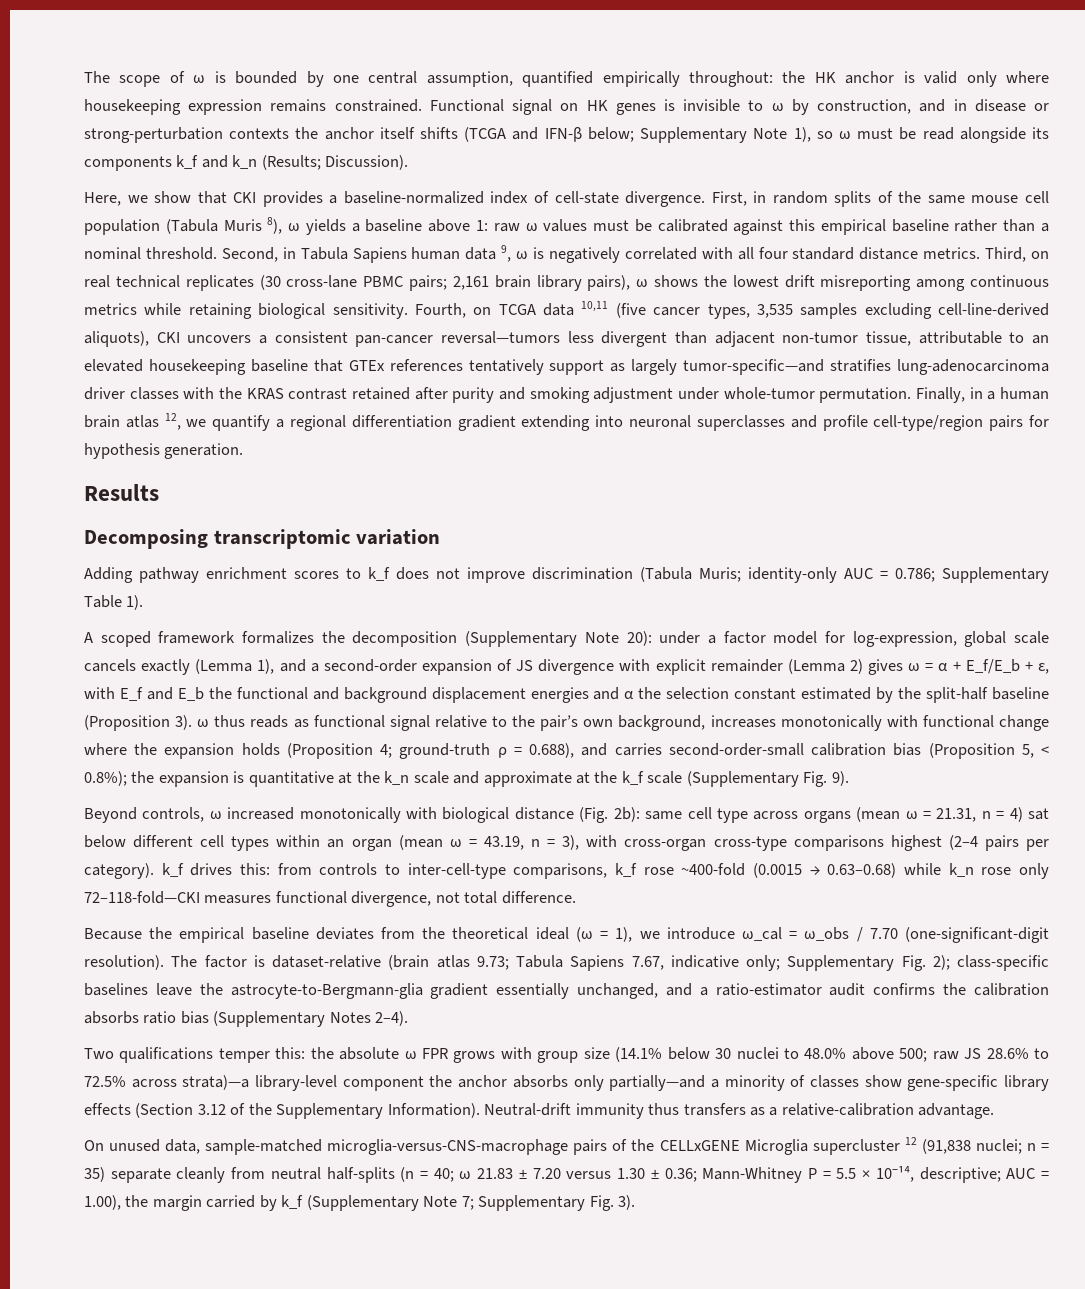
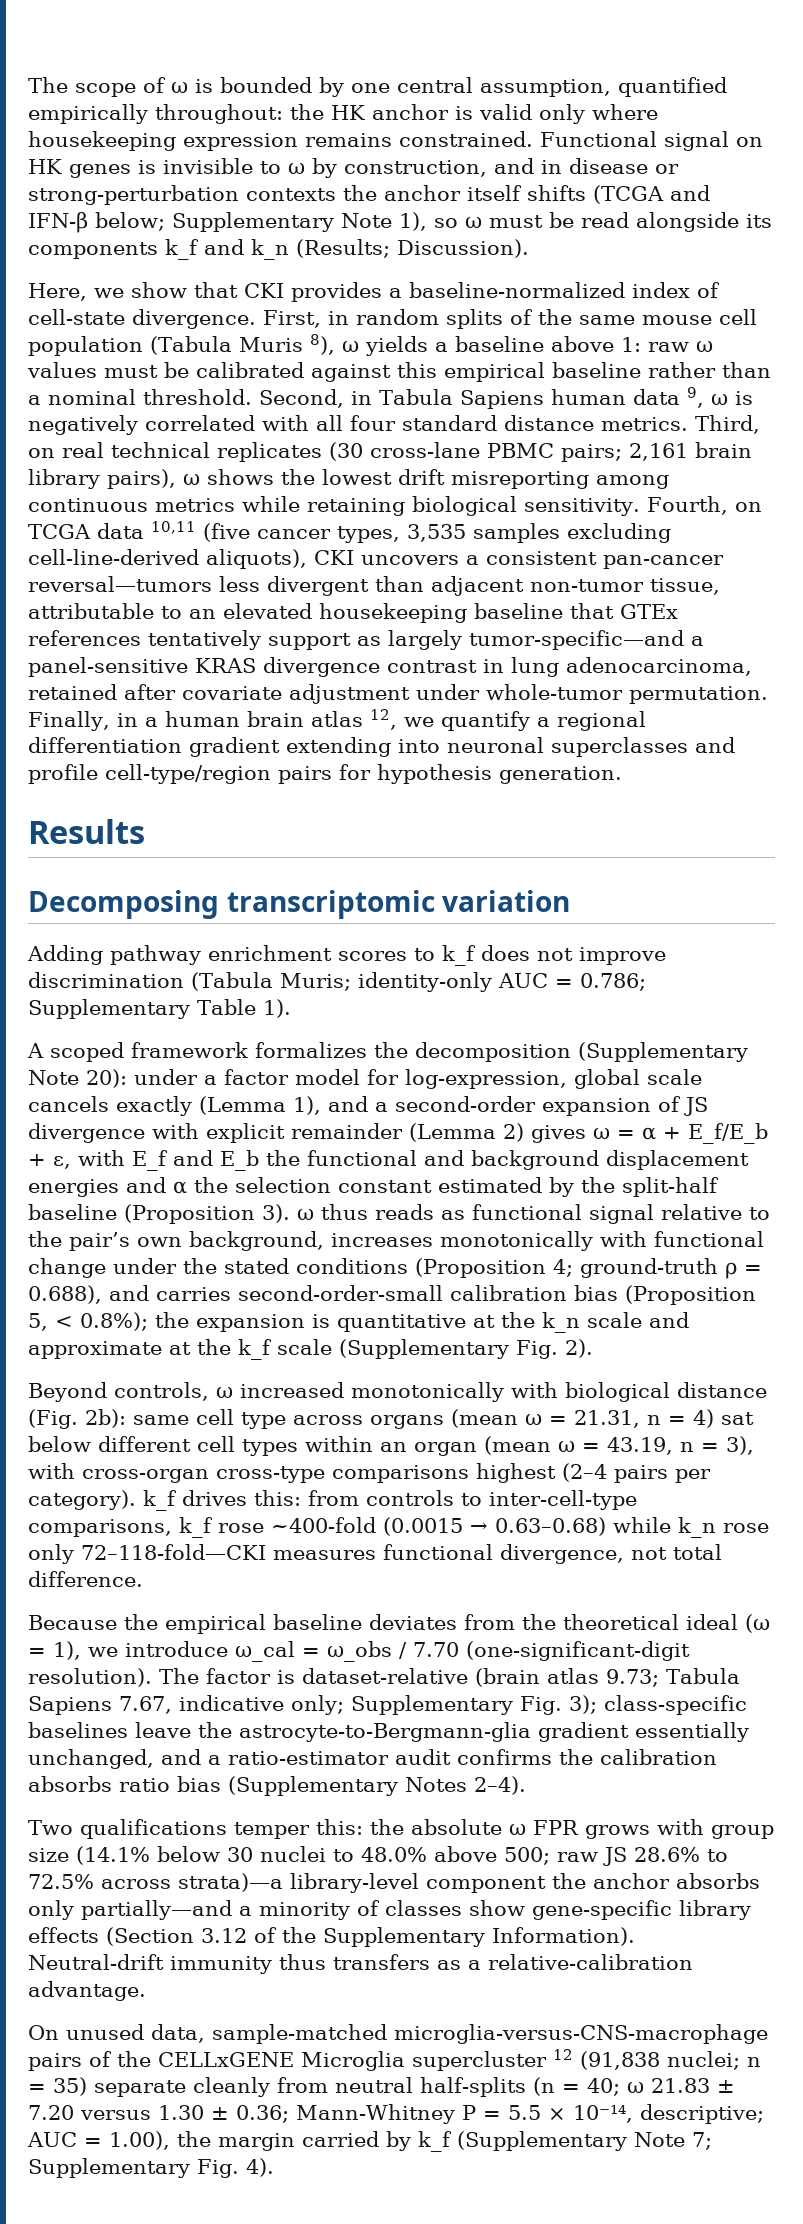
- Fourth, on TCGA data 10,11 (five cancer types, 3,535 samples excluding cell-line-derived aliquots), CKI uncovers a consistent pan-cancer reversal—tumors less divergent than adjacent non-tumor tissue, attributable to an elevated housekeeping baseline that GTEx references tentatively support as largely tumor-specific—and stratifies lung-adenocarcinoma driver classes with the KRAS contrast retained after purity and smoking adjustment under whole-tumor permutation.
+ Fourth, on TCGA data 10,11 (five cancer types, 3,535 samples excluding cell-line-derived aliquots), CKI uncovers a consistent pan-cancer reversal—tumors less divergent than adjacent non-tumor tissue, attributable to an elevated housekeeping baseline that GTEx references tentatively support as largely tumor-specific—and a panel-sensitive KRAS divergence contrast in lung adenocarcinoma, retained after covariate adjustment under whole-tumor permutation.
- under a factor model for log-expression, global scale cancels exactly (Lemma 1), and a second-order expansion of JS divergence with explicit remainder (Lemma 2) gives ω = α + E_f/E_b + ε, with E_f and E_b the functional and background displacement energies and α the selection constant estimated by the split-half baseline (Proposition 3). ω thus reads as functional signal relative to the pair’s own background, increases monotonically with functional change where the expansion holds (Proposition 4;
+ under a factor model for log-expression, global scale cancels exactly (Lemma 1), and a second-order expansion of JS divergence with explicit remainder (Lemma 2) gives ω = α + E_f/E_b + ε, with E_f and E_b the functional and background displacement energies and α the selection constant estimated by the split-half baseline (Proposition 3). ω thus reads as functional signal relative to the pair’s own background, increases monotonically with functional change under the stated conditions (Proposition 4;
- the expansion is quantitative at the k_n scale and approximate at the k_f scale (Supplementary Fig. 9).
+ the expansion is quantitative at the k_n scale and approximate at the k_f scale (Supplementary Fig. 2).
- The factor is dataset-relative (brain atlas 9.73; Tabula Sapiens 7.67, indicative only; Supplementary Fig. 2); class-specific baselines leave the astrocyte-to-Bergmann-glia gradient essentially unchanged, and a ratio-estimator audit confirms the calibration absorbs ratio bias (Supplementary Notes 2–4).
+ The factor is dataset-relative (brain atlas 9.73; Tabula Sapiens 7.67, indicative only; Supplementary Fig. 3); class-specific baselines leave the astrocyte-to-Bergmann-glia gradient essentially unchanged, and a ratio-estimator audit confirms the calibration absorbs ratio bias (Supplementary Notes 2–4).
- On unused data, sample-matched microglia-versus-CNS-macrophage pairs of the CELLxGENE Microglia supercluster 12 (91,838 nuclei; n = 35) separate cleanly from neutral half-splits (n = 40; ω 21.83 ± 7.20 versus 1.30 ± 0.36; Mann-Whitney P = 5.5 × 10⁻¹⁴, descriptive; AUC = 1.00), the margin carried by k_f (Supplementary Note 7; Supplementary Fig. 3).
+ On unused data, sample-matched microglia-versus-CNS-macrophage pairs of the CELLxGENE Microglia supercluster 12 (91,838 nuclei; n = 35) separate cleanly from neutral half-splits (n = 40; ω 21.83 ± 7.20 versus 1.30 ± 0.36; Mann-Whitney P = 5.5 × 10⁻¹⁴, descriptive; AUC = 1.00), the margin carried by k_f (Supplementary Note 7; Supplementary Fig. 4).

